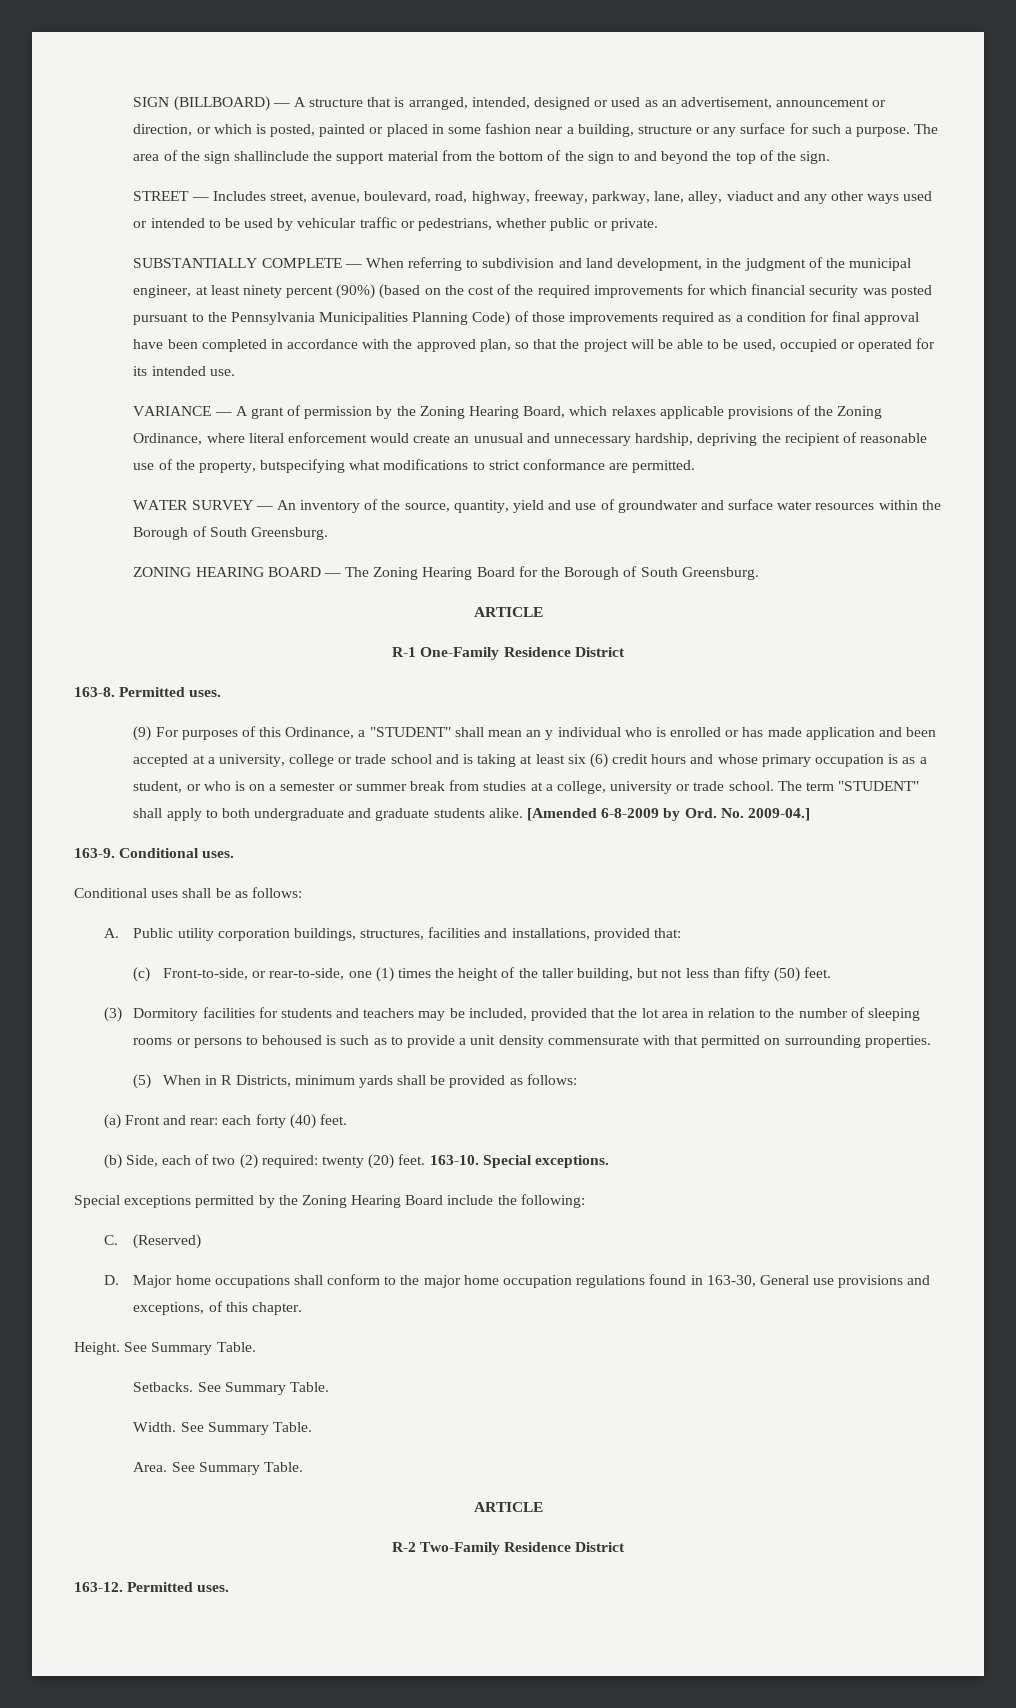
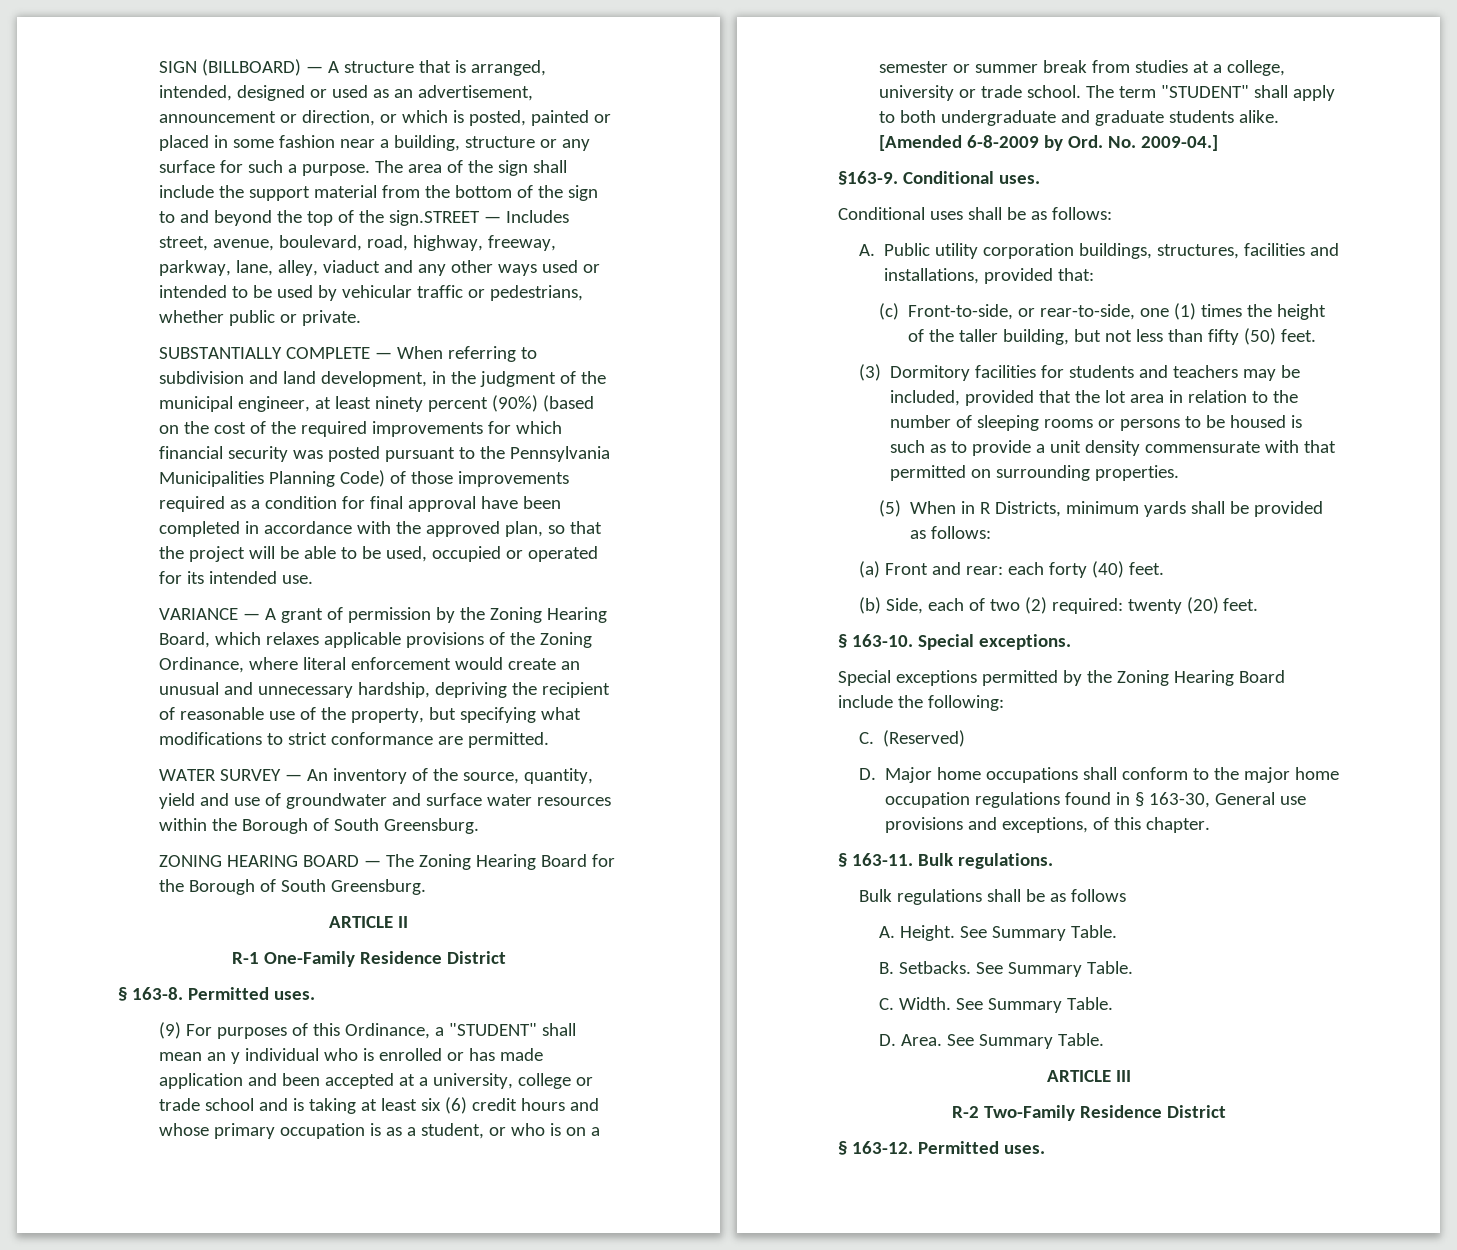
- The area of the sign shallinclude the support material from the bottom of the sign to and beyond the top of the sign.
- STREET — Includes street, avenue, boulevard, road, highway, freeway, parkway, lane, alley, viaduct and any other ways used or intended to be used by vehicular traffic or pedestrians, whether public or private.
+ The area of the sign shall include the support material from the bottom of the sign to and beyond the top of the sign.STREET — Includes street, avenue, boulevard, road, highway, freeway, parkway, lane, alley, viaduct and any other ways used or intended to be used by vehicular traffic or pedestrians, whether public or private.
- VARIANCE — A grant of permission by the Zoning Hearing Board, which relaxes applicable provisions of the Zoning Ordinance, where literal enforcement would create an unusual and unnecessary hardship, depriving the recipient of reasonable use of the property, butspecifying what modifications to strict conformance are permitted.
+ VARIANCE — A grant of permission by the Zoning Hearing Board, which relaxes applicable provisions of the Zoning Ordinance, where literal enforcement would create an unusual and unnecessary hardship, depriving the recipient of reasonable use of the property, but specifying what modifications to strict conformance are permitted.
  ZONING HEARING BOARD — The Zoning Hearing Board for the Borough of South Greensburg.
- ARTICLE
+ ARTICLE II
- 163-8.
+ § 163-8.
- 163-9.
+ §163-9.
- (3) Dormitory facilities for students and teachers may be included, provided that the lot area in relation to the number of sleeping rooms or persons to behoused is such as to provide a unit density commensurate with that permitted on surrounding properties.
+ (3) Dormitory facilities for students and teachers may be included, provided that the lot area in relation to the number of sleeping rooms or persons to be housed is such as to provide a unit density commensurate with that permitted on surrounding properties.
- (b) Side, each of two (2) required: twenty (20) feet. 163-10.
+ (b) Side, each of two (2) required: twenty (20) feet.
+ § 163-10.
- D. Major home occupations shall conform to the major home occupation regulations found in 163-30, General use provisions and exceptions, of this chapter.
+ D. Major home occupations shall conform to the major home occupation regulations found in § 163-30, General use provisions and exceptions, of this chapter.
- Height.
+ § 163-11. Bulk regulations.
+ Bulk regulations shall be as follows
+ A. Height.
- Setbacks.
+ B. Setbacks.
- Width.
+ C. Width.
- Area. See Summary Table.
- ARTICLE
+ D. Area. See Summary Table.
+ ARTICLE III
- 163-12.
+ § 163-12.

